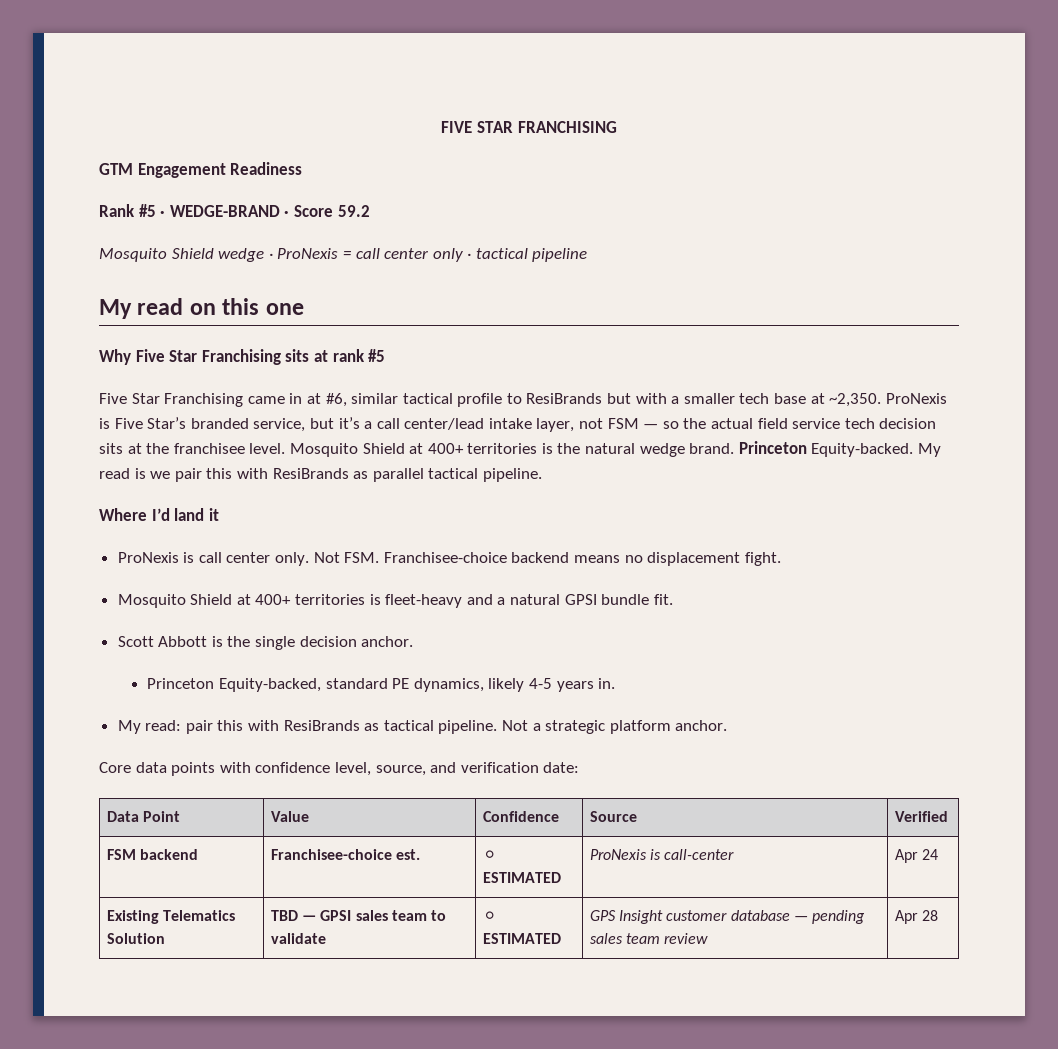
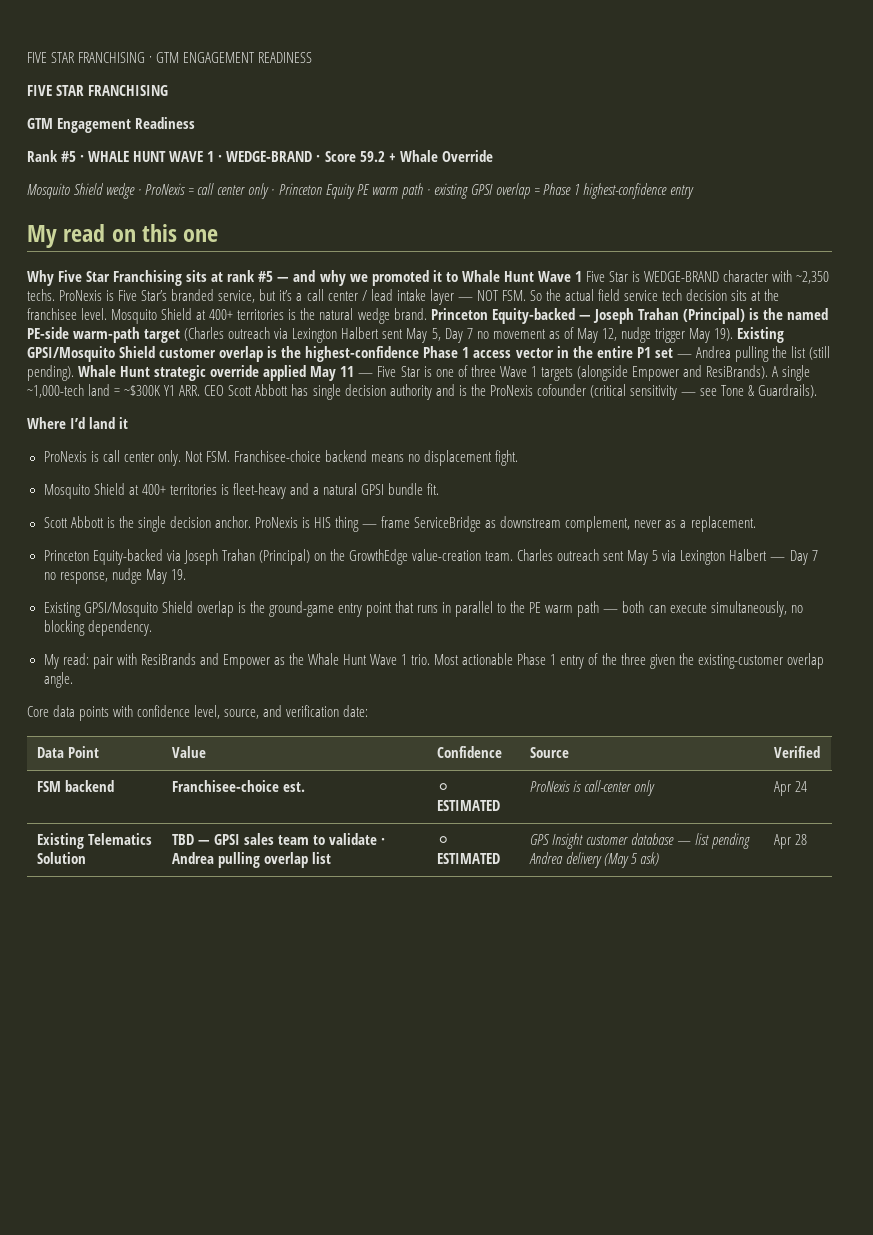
+ FIVE STAR FRANCHISING · GTM ENGAGEMENT READINESS
- Rank #5 · WEDGE-BRAND · Score 59.2
+ Rank #5 · WHALE HUNT WAVE 1 · WEDGE-BRAND · Score 59.2 + Whale Override
- Mosquito Shield wedge · ProNexis = call center only · tactical pipeline
+ Mosquito Shield wedge · ProNexis = call center only · Princeton Equity PE warm path · existing GPSI overlap = Phase 1 highest-confidence entry
- Why Five Star Franchising sits at rank #5
- Five Star Franchising came in at #6, similar tactical profile to ResiBrands but with a smaller tech base at ~2,350.
+ Why Five Star Franchising sits at rank #5 — and why we promoted it to Whale Hunt Wave 1 Five Star is WEDGE-BRAND character with ~2,350 techs.
- ProNexis is Five Star’s branded service, but it’s a call center/lead intake layer, not FSM — so the actual field service tech decision sits at the franchisee level.
+ ProNexis is Five Star’s branded service, but it’s a call center / lead intake layer — NOT FSM. So the actual field service tech decision sits at the franchisee level.
- Princeton Equity-backed. My read is we pair this with ResiBrands as parallel tactical pipeline.
+ Princeton Equity-backed — Joseph Trahan (Principal) is the named PE-side warm-path target (Charles outreach via Lexington Halbert sent May 5, Day 7 no movement as of May 12, nudge trigger May 19). Existing GPSI/Mosquito Shield customer overlap is the highest-confidence Phase 1 access vector in the entire P1 set — Andrea pulling the list (still pending). Whale Hunt strategic override applied May 11 — Five Star is one of three Wave 1 targets (alongside Empower and ResiBrands). A single ~1,000-tech land = ~$300K Y1 ARR. CEO Scott Abbott has single decision authority and is the ProNexis cofounder (critical sensitivity — see Tone & Guardrails).
- Scott Abbott is the single decision anchor.
- Princeton Equity-backed, standard PE dynamics, likely 4-5 years in.
+ Scott Abbott is the single decision anchor. ProNexis is HIS thing — frame ServiceBridge as downstream complement, never as a replacement.
+ Princeton Equity-backed via Joseph Trahan (Principal) on the GrowthEdge value-creation team. Charles outreach sent May 5 via Lexington Halbert — Day 7 no response, nudge May 19.
+ Existing GPSI/Mosquito Shield overlap is the ground-game entry point that runs in parallel to the PE warm path — both can execute simultaneously, no blocking dependency.
- My read: pair this with ResiBrands as tactical pipeline. Not a strategic platform anchor.
+ My read: pair with ResiBrands and Empower as the Whale Hunt Wave 1 trio. Most actionable Phase 1 entry of the three given the existing-customer overlap angle.
- FSM backend | Franchisee-choice est. | ⚪ ESTIMATED | ProNexis is call-center | Apr 24
+ FSM backend | Franchisee-choice est. | ⚪ ESTIMATED | ProNexis is call-center only | Apr 24
- Existing Telematics Solution | TBD — GPSI sales team to validate | ⚪ ESTIMATED | GPS Insight customer database — pending sales team review | Apr 28
+ Existing Telematics Solution | TBD — GPSI sales team to validate · Andrea pulling overlap list | ⚪ ESTIMATED | GPS Insight customer database — list pending Andrea delivery (May 5 ask) | Apr 28

